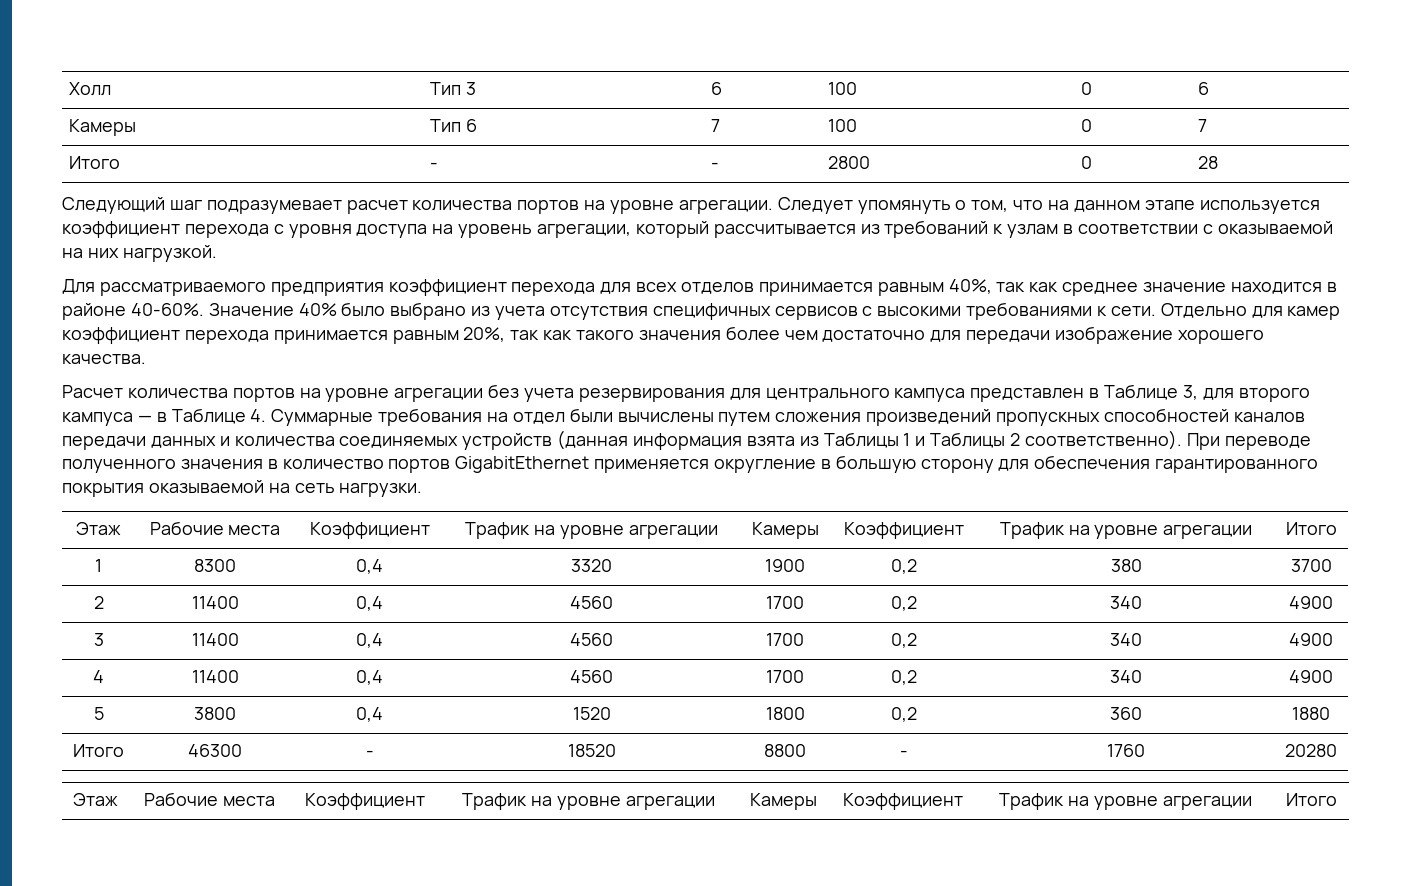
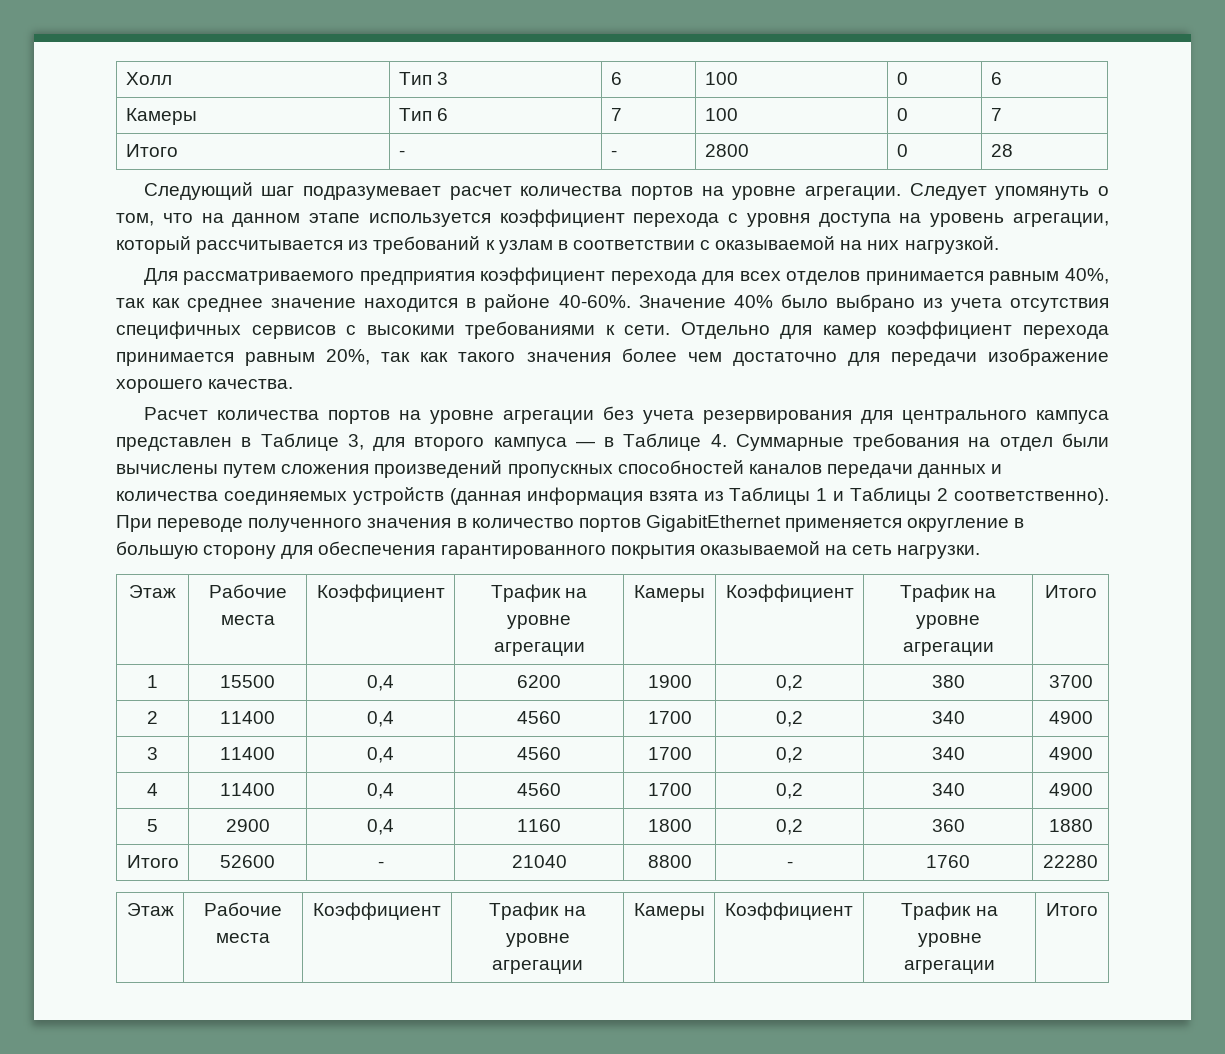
- 1 | 8300 | 0,4 | 3320 | 1900 | 0,2 | 380 | 3700
+ 1 | 15500 | 0,4 | 6200 | 1900 | 0,2 | 380 | 3700
- 5 | 3800 | 0,4 | 1520 | 1800 | 0,2 | 360 | 1880
+ 5 | 2900 | 0,4 | 1160 | 1800 | 0,2 | 360 | 1880
- Итого | 46300 | - | 18520 | 8800 | - | 1760 | 20280
+ Итого | 52600 | - | 21040 | 8800 | - | 1760 | 22280

